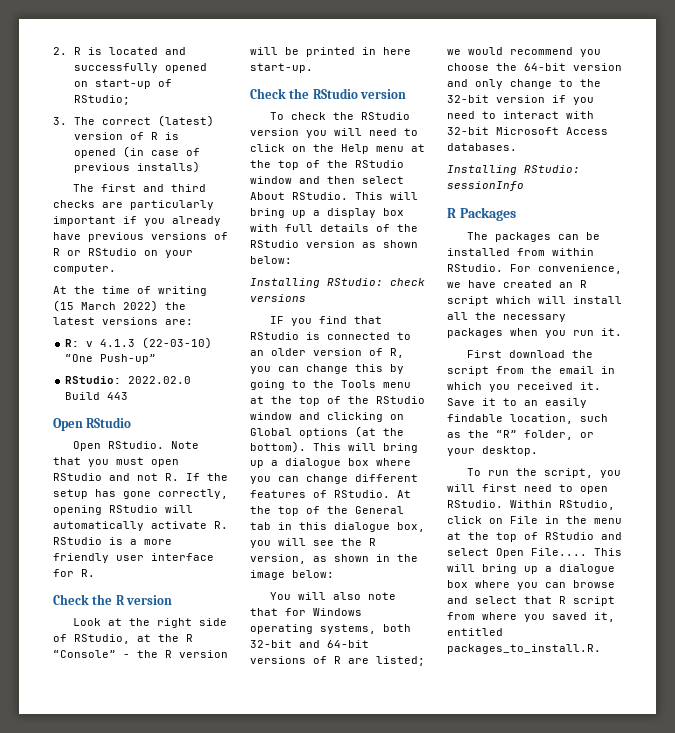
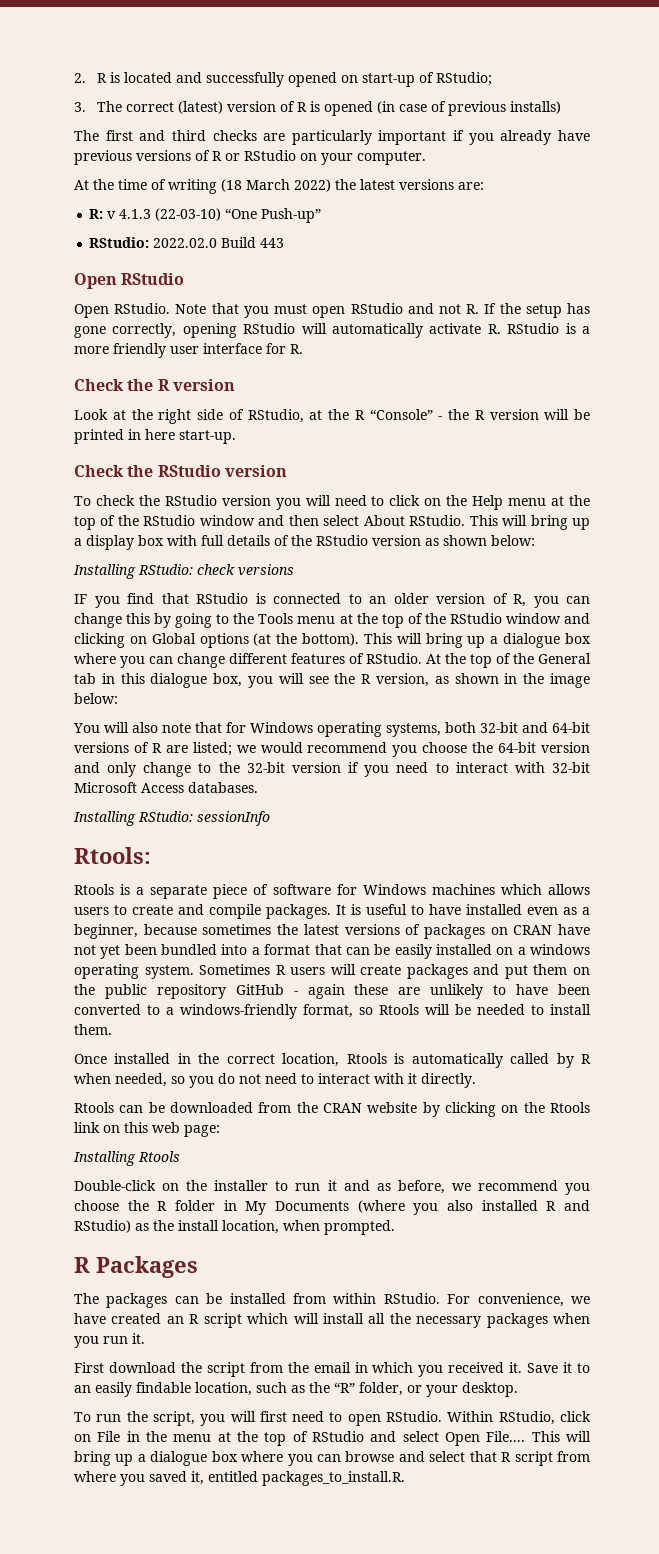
- At the time of writing (15 March 2022) the latest versions are:
+ At the time of writing (18 March 2022) the latest versions are:
+ Rtools:
+ Rtools is a separate piece of software for Windows machines which allows users to create and compile packages. It is useful to have installed even as a beginner, because sometimes the latest versions of packages on CRAN have not yet been bundled into a format that can be easily installed on a windows operating system. Sometimes R users will create packages and put them on the public repository GitHub - again these are unlikely to have been converted to a windows-friendly format, so Rtools will be needed to install them.
+ Once installed in the correct location, Rtools is automatically called by R when needed, so you do not need to interact with it directly.
+ Rtools can be downloaded from the CRAN website by clicking on the Rtools link on this web page:
+ Installing Rtools
+ Double-click on the installer to run it and as before, we recommend you choose the R folder in My Documents (where you also installed R and RStudio) as the install location, when prompted.

